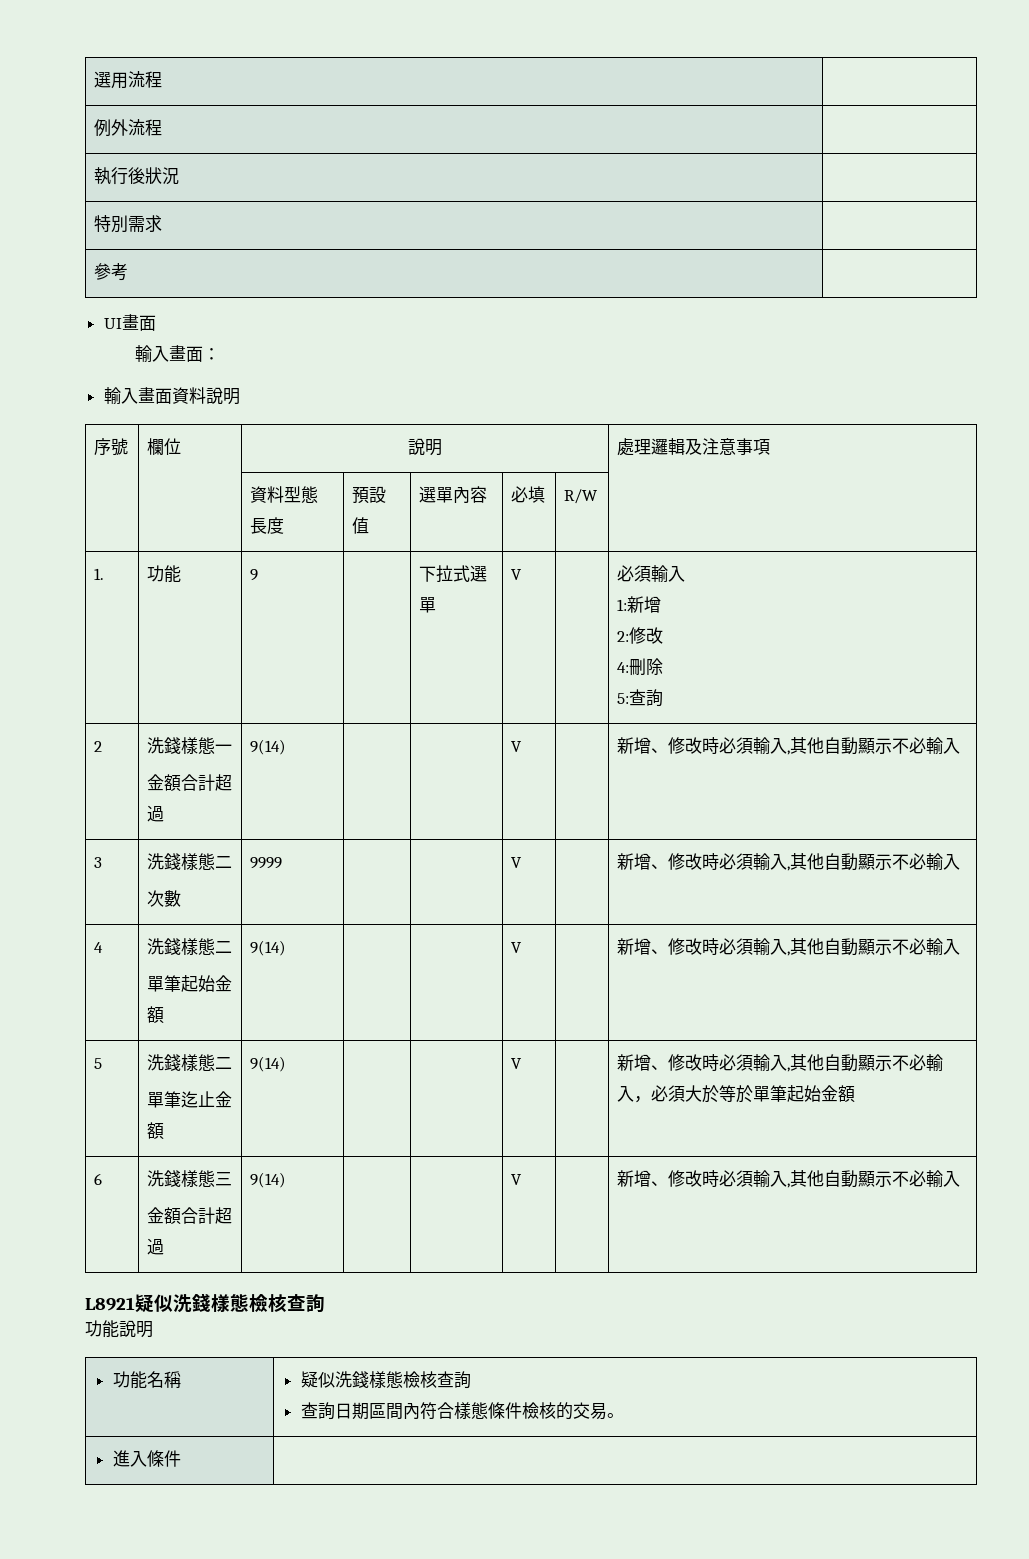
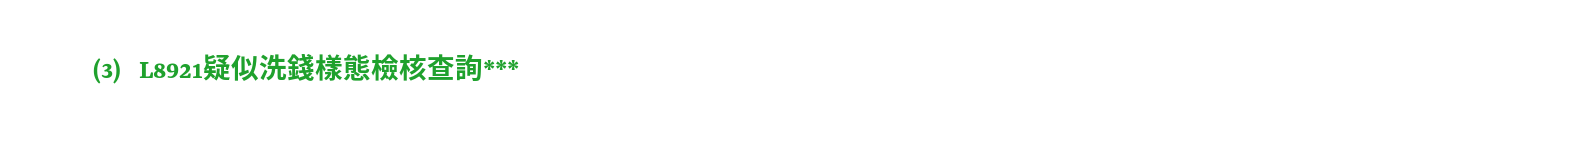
- 選用流程 |
- 例外流程 |
- 執行後狀況 |
- 特別需求 |
- 參考 |
- UI畫面
- 輸入畫面：
- 輸入畫面資料說明
- 序號 | 欄位 | 說明 | 處理邏輯及注意事項
- | | 資料型態長度 | 預設值 | 選單內容 | 必填 | R/W |
- 1. | 功能 | 9 | | 下拉式選單 | V | | 必須輸入
- 1:新增
- 2:修改
- 4:刪除
- 5:查詢
- 2 | 洗錢樣態一
- 金額合計超過 | 9(14) | | | V | | 新增、修改時必須輸入,其他自動顯示不必輸入
- 3 | 洗錢樣態二
- 次數 | 9999 | | | V | | 新增、修改時必須輸入,其他自動顯示不必輸入
- 4 | 洗錢樣態二
- 單筆起始金額 | 9(14) | | | V | | 新增、修改時必須輸入,其他自動顯示不必輸入
- 5 | 洗錢樣態二
- 單筆迄止金額 | 9(14) | | | V | | 新增、修改時必須輸入,其他自動顯示不必輸入，必須大於等於單筆起始金額
- 6 | 洗錢樣態三
- 金額合計超過 | 9(14) | | | V | | 新增、修改時必須輸入,其他自動顯示不必輸入
- L8921疑似洗錢樣態檢核查詢
- 功能說明
- 功能名稱 | 疑似洗錢樣態檢核查詢
- 查詢日期區間內符合樣態條件檢核的交易。
- 進入條件 |
+ (3) L8921疑似洗錢樣態檢核查詢***

